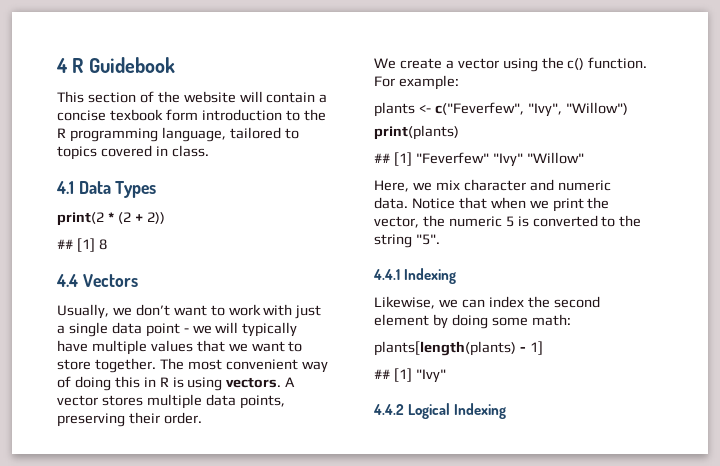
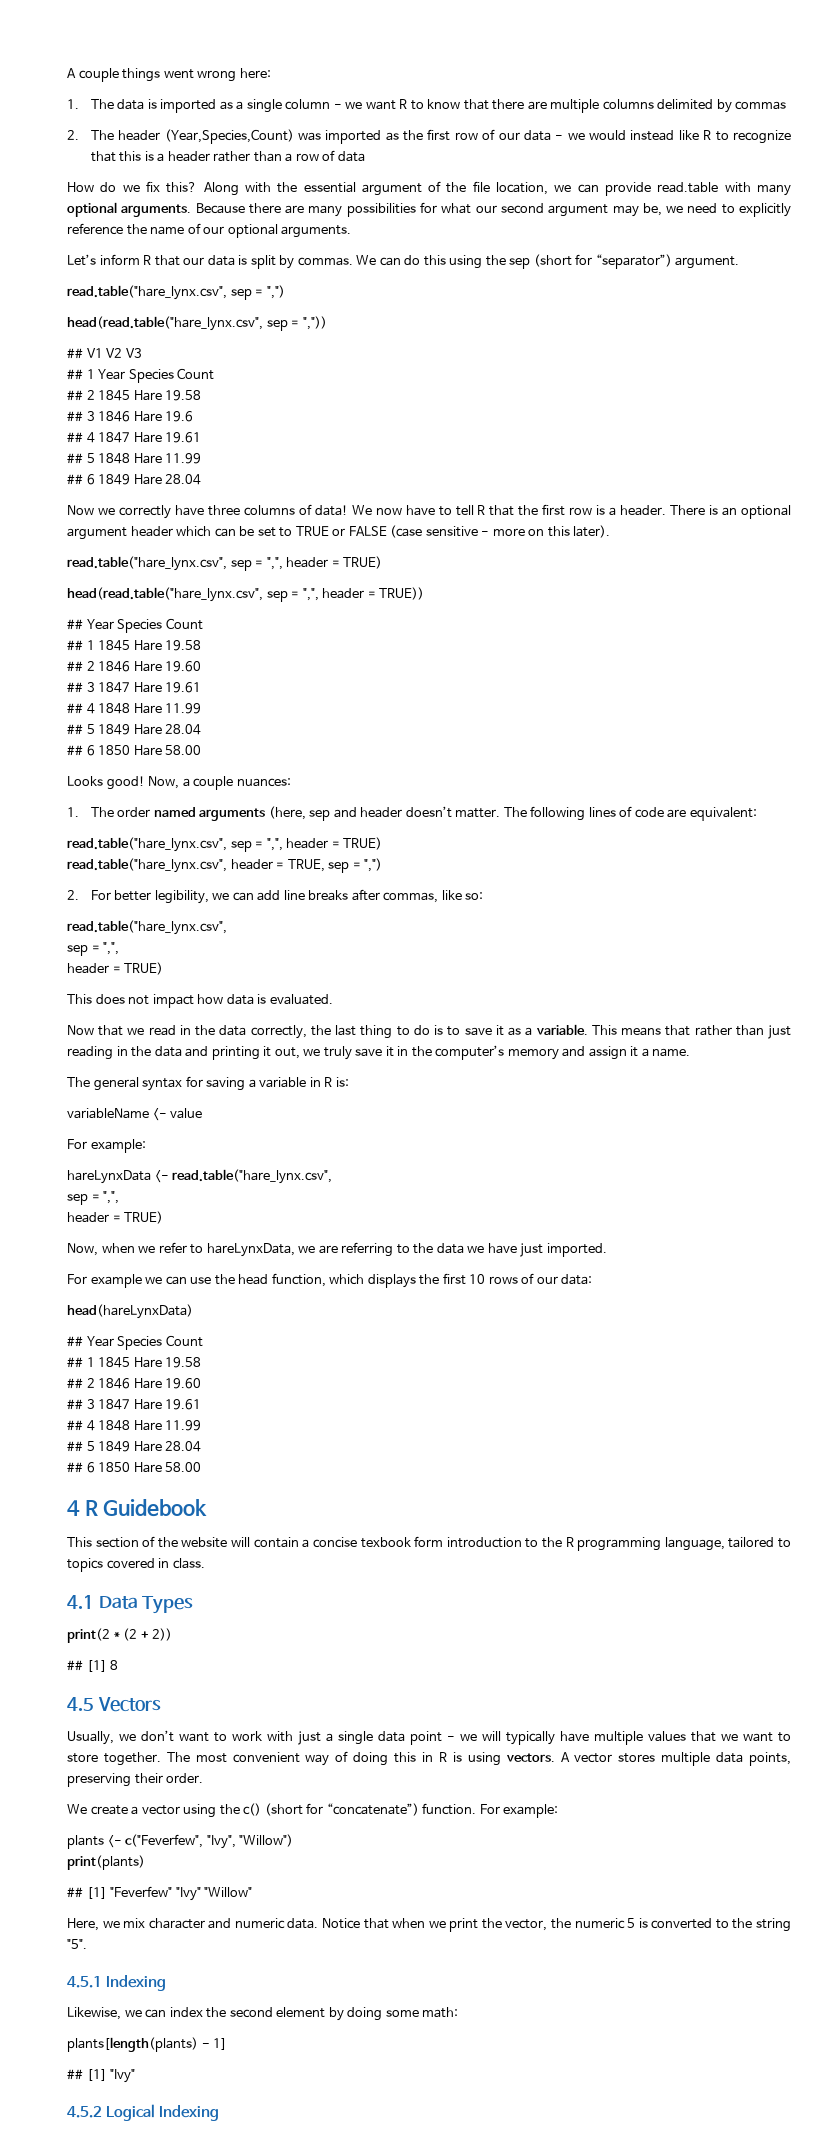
+ A couple things went wrong here:
+ 1. The data is imported as a single column - we want R to know that there are multiple columns delimited by commas
+ 2. The header (Year,Species,Count) was imported as the first row of our data - we would instead like R to recognize that this is a header rather than a row of data
+ How do we fix this? Along with the essential argument of the file location, we can provide read.table with many optional arguments. Because there are many possibilities for what our second argument may be, we need to explicitly reference the name of our optional arguments.
+ Let’s inform R that our data is split by commas. We can do this using the sep (short for “separator”) argument.
+ read.table("hare_lynx.csv", sep = ",")
+ head(read.table("hare_lynx.csv", sep = ","))
+ ## V1 V2 V3
+ ## 1 Year Species Count
+ ## 2 1845 Hare 19.58
+ ## 3 1846 Hare 19.6
+ ## 4 1847 Hare 19.61
+ ## 5 1848 Hare 11.99
+ ## 6 1849 Hare 28.04
+ Now we correctly have three columns of data! We now have to tell R that the first row is a header. There is an optional argument header which can be set to TRUE or FALSE (case sensitive - more on this later).
+ read.table("hare_lynx.csv", sep = ",", header = TRUE)
+ head(read.table("hare_lynx.csv", sep = ",", header = TRUE))
+ ## Year Species Count
+ ## 1 1845 Hare 19.58
+ ## 2 1846 Hare 19.60
+ ## 3 1847 Hare 19.61
+ ## 4 1848 Hare 11.99
+ ## 5 1849 Hare 28.04
+ ## 6 1850 Hare 58.00
+ Looks good! Now, a couple nuances:
+ 1. The order named arguments (here, sep and header doesn’t matter. The following lines of code are equivalent:
+ read.table("hare_lynx.csv", sep = ",", header = TRUE)
+ read.table("hare_lynx.csv", header = TRUE, sep = ",")
+ 2. For better legibility, we can add line breaks after commas, like so:
+ read.table("hare_lynx.csv",
+ sep = ",",
+ header = TRUE)
+ This does not impact how data is evaluated.
+ Now that we read in the data correctly, the last thing to do is to save it as a variable. This means that rather than just reading in the data and printing it out, we truly save it in the computer’s memory and assign it a name.
+ The general syntax for saving a variable in R is:
+ variableName <- value
+ For example:
+ hareLynxData <- read.table("hare_lynx.csv",
+ sep = ",",
+ header = TRUE)
+ Now, when we refer to hareLynxData, we are referring to the data we have just imported.
+ For example we can use the head function, which displays the first 10 rows of our data:
+ head(hareLynxData)
+ ## Year Species Count
+ ## 1 1845 Hare 19.58
+ ## 2 1846 Hare 19.60
+ ## 3 1847 Hare 19.61
+ ## 4 1848 Hare 11.99
+ ## 5 1849 Hare 28.04
+ ## 6 1850 Hare 58.00
- 4.4 Vectors
+ 4.5 Vectors
- We create a vector using the c() function.
+ We create a vector using the c() (short for “concatenate”) function.
- 4.4.1 Indexing
+ 4.5.1 Indexing
- 4.4.2 Logical Indexing
+ 4.5.2 Logical Indexing

